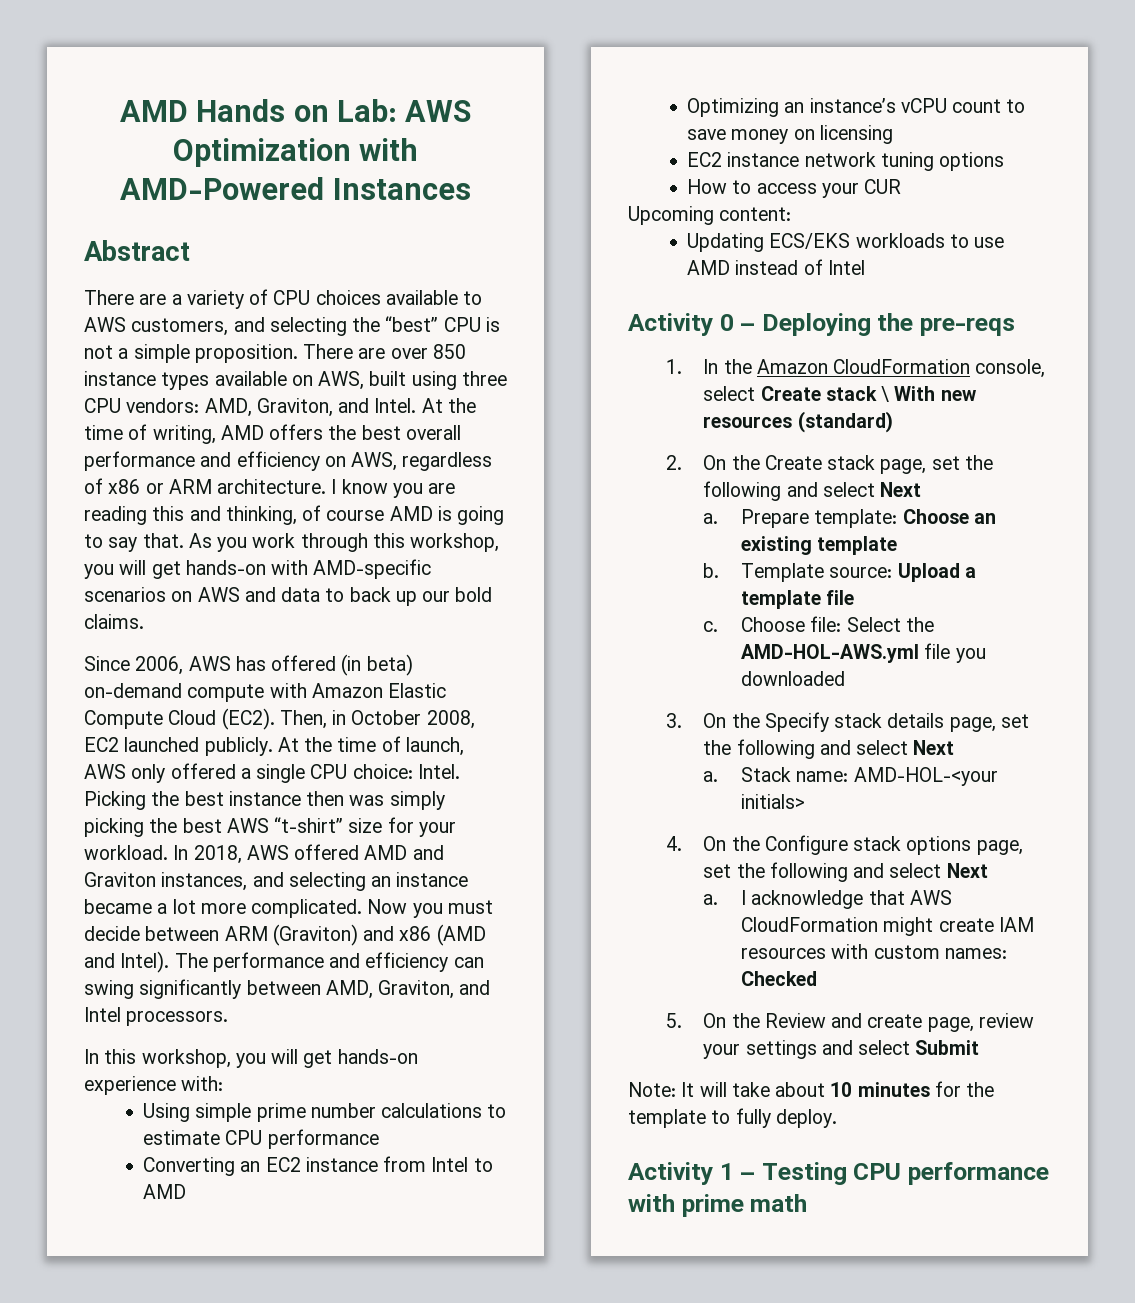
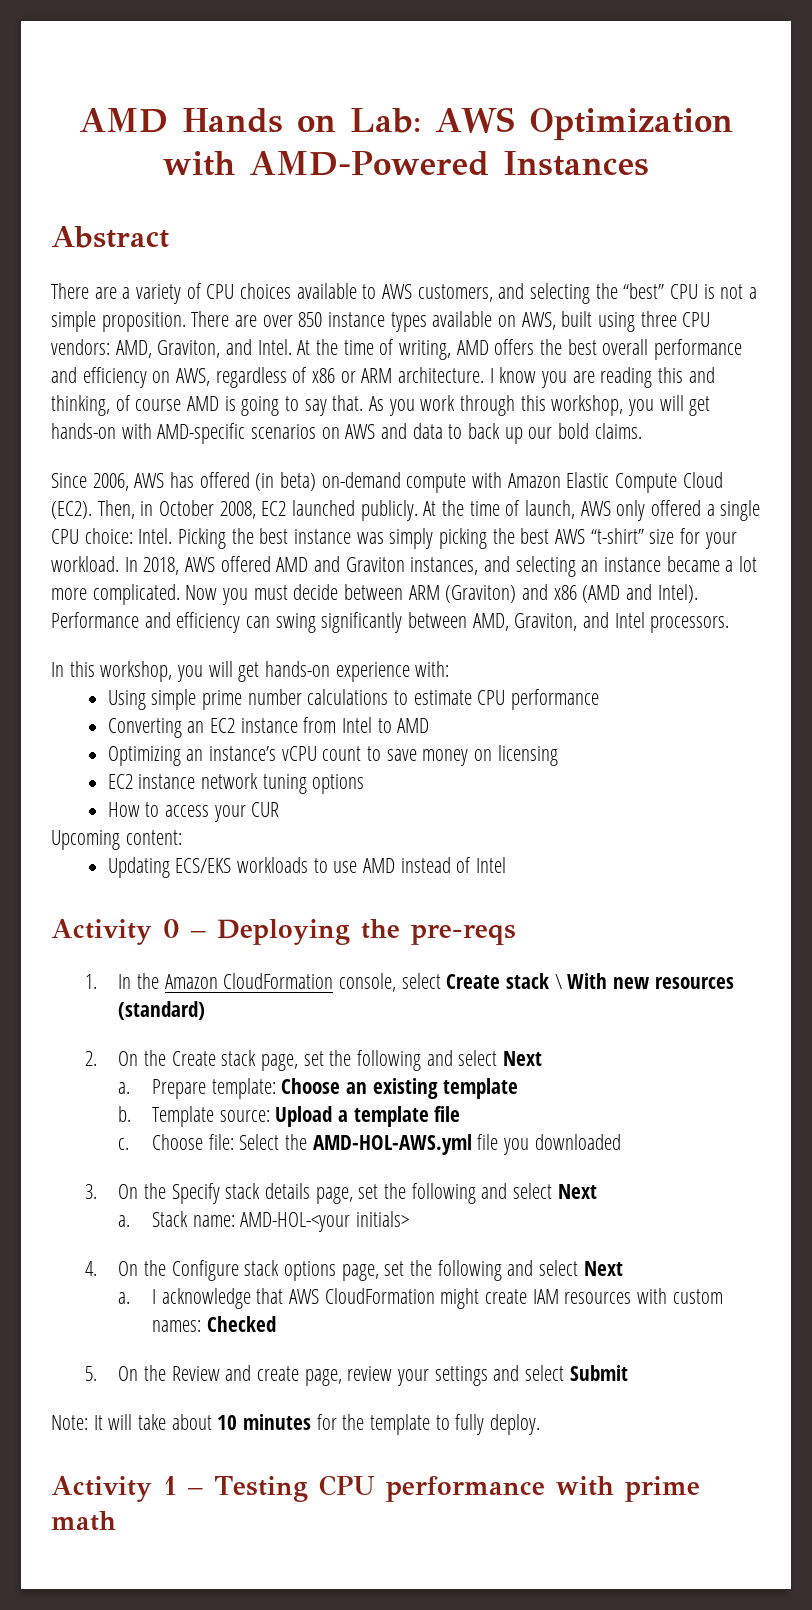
- Picking the best instance then was simply picking the best AWS “t-shirt” size for your workload.
+ Picking the best instance was simply picking the best AWS “t-shirt” size for your workload.
- The performance and efficiency can swing significantly between AMD, Graviton, and Intel processors.
+ Performance and efficiency can swing significantly between AMD, Graviton, and Intel processors.

